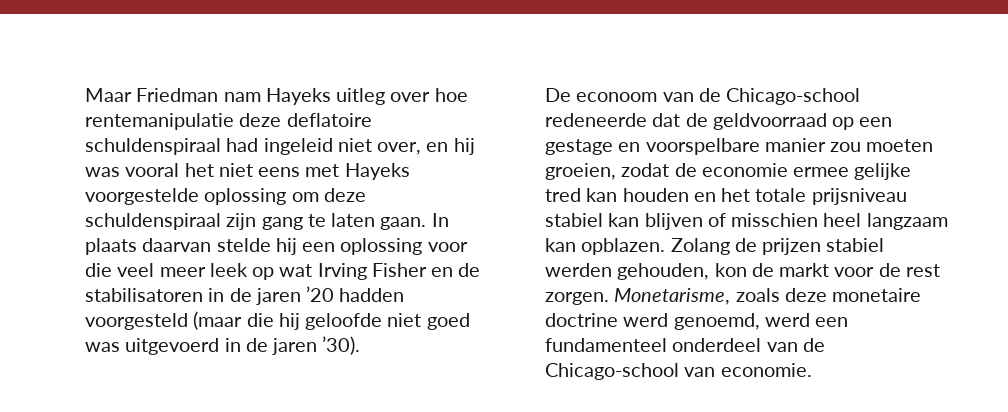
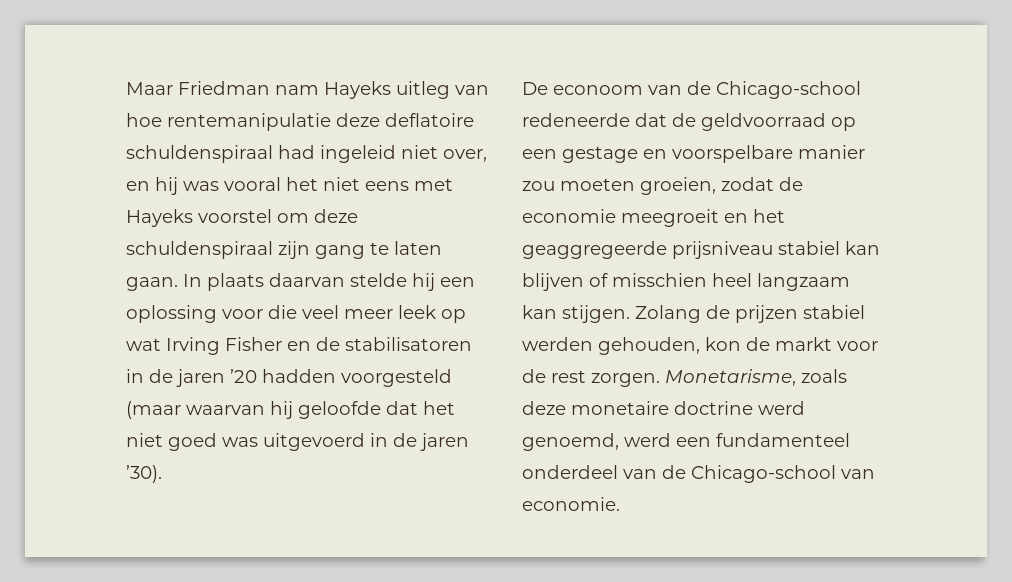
- Maar Friedman nam Hayeks uitleg over hoe rentemanipulatie deze deflatoire schuldenspiraal had ingeleid niet over, en hij was vooral het niet eens met Hayeks voorgestelde oplossing om deze schuldenspiraal zijn gang te laten gaan.
+ Maar Friedman nam Hayeks uitleg van hoe rentemanipulatie deze deflatoire schuldenspiraal had ingeleid niet over, en hij was vooral het niet eens met Hayeks voorstel om deze schuldenspiraal zijn gang te laten gaan.
- In plaats daarvan stelde hij een oplossing voor die veel meer leek op wat Irving Fisher en de stabilisatoren in de jaren ’20 hadden voorgesteld (maar die hij geloofde niet goed was uitgevoerd in de jaren ’30).
+ In plaats daarvan stelde hij een oplossing voor die veel meer leek op wat Irving Fisher en de stabilisatoren in de jaren ’20 hadden voorgesteld (maar waarvan hij geloofde dat het niet goed was uitgevoerd in de jaren ’30).
- De econoom van de Chicago-school redeneerde dat de geldvoorraad op een gestage en voorspelbare manier zou moeten groeien, zodat de economie ermee gelijke tred kan houden en het totale prijsniveau stabiel kan blijven of misschien heel langzaam kan opblazen.
+ De econoom van de Chicago-school redeneerde dat de geldvoorraad op een gestage en voorspelbare manier zou moeten groeien, zodat de economie meegroeit en het geaggregeerde prijsniveau stabiel kan blijven of misschien heel langzaam kan stijgen.

